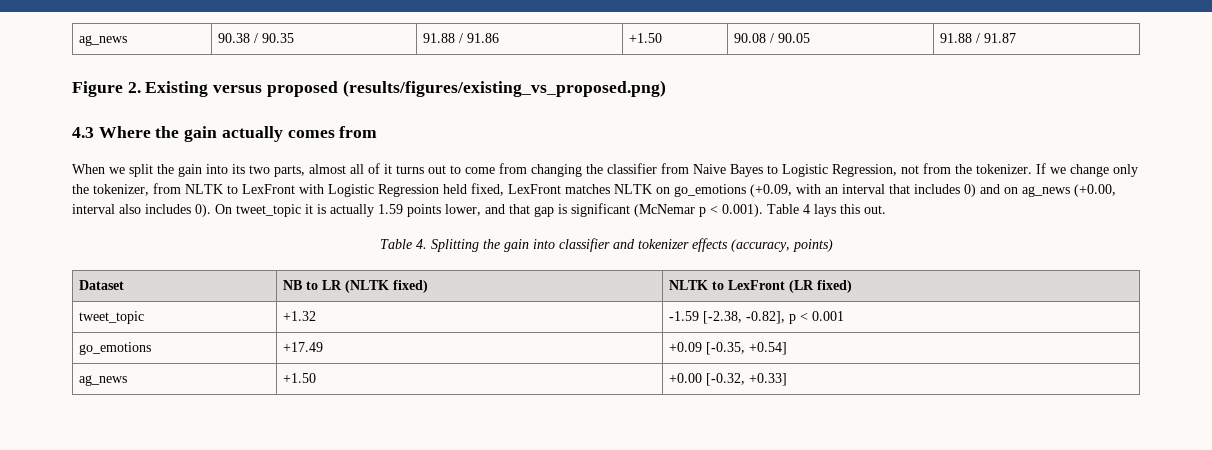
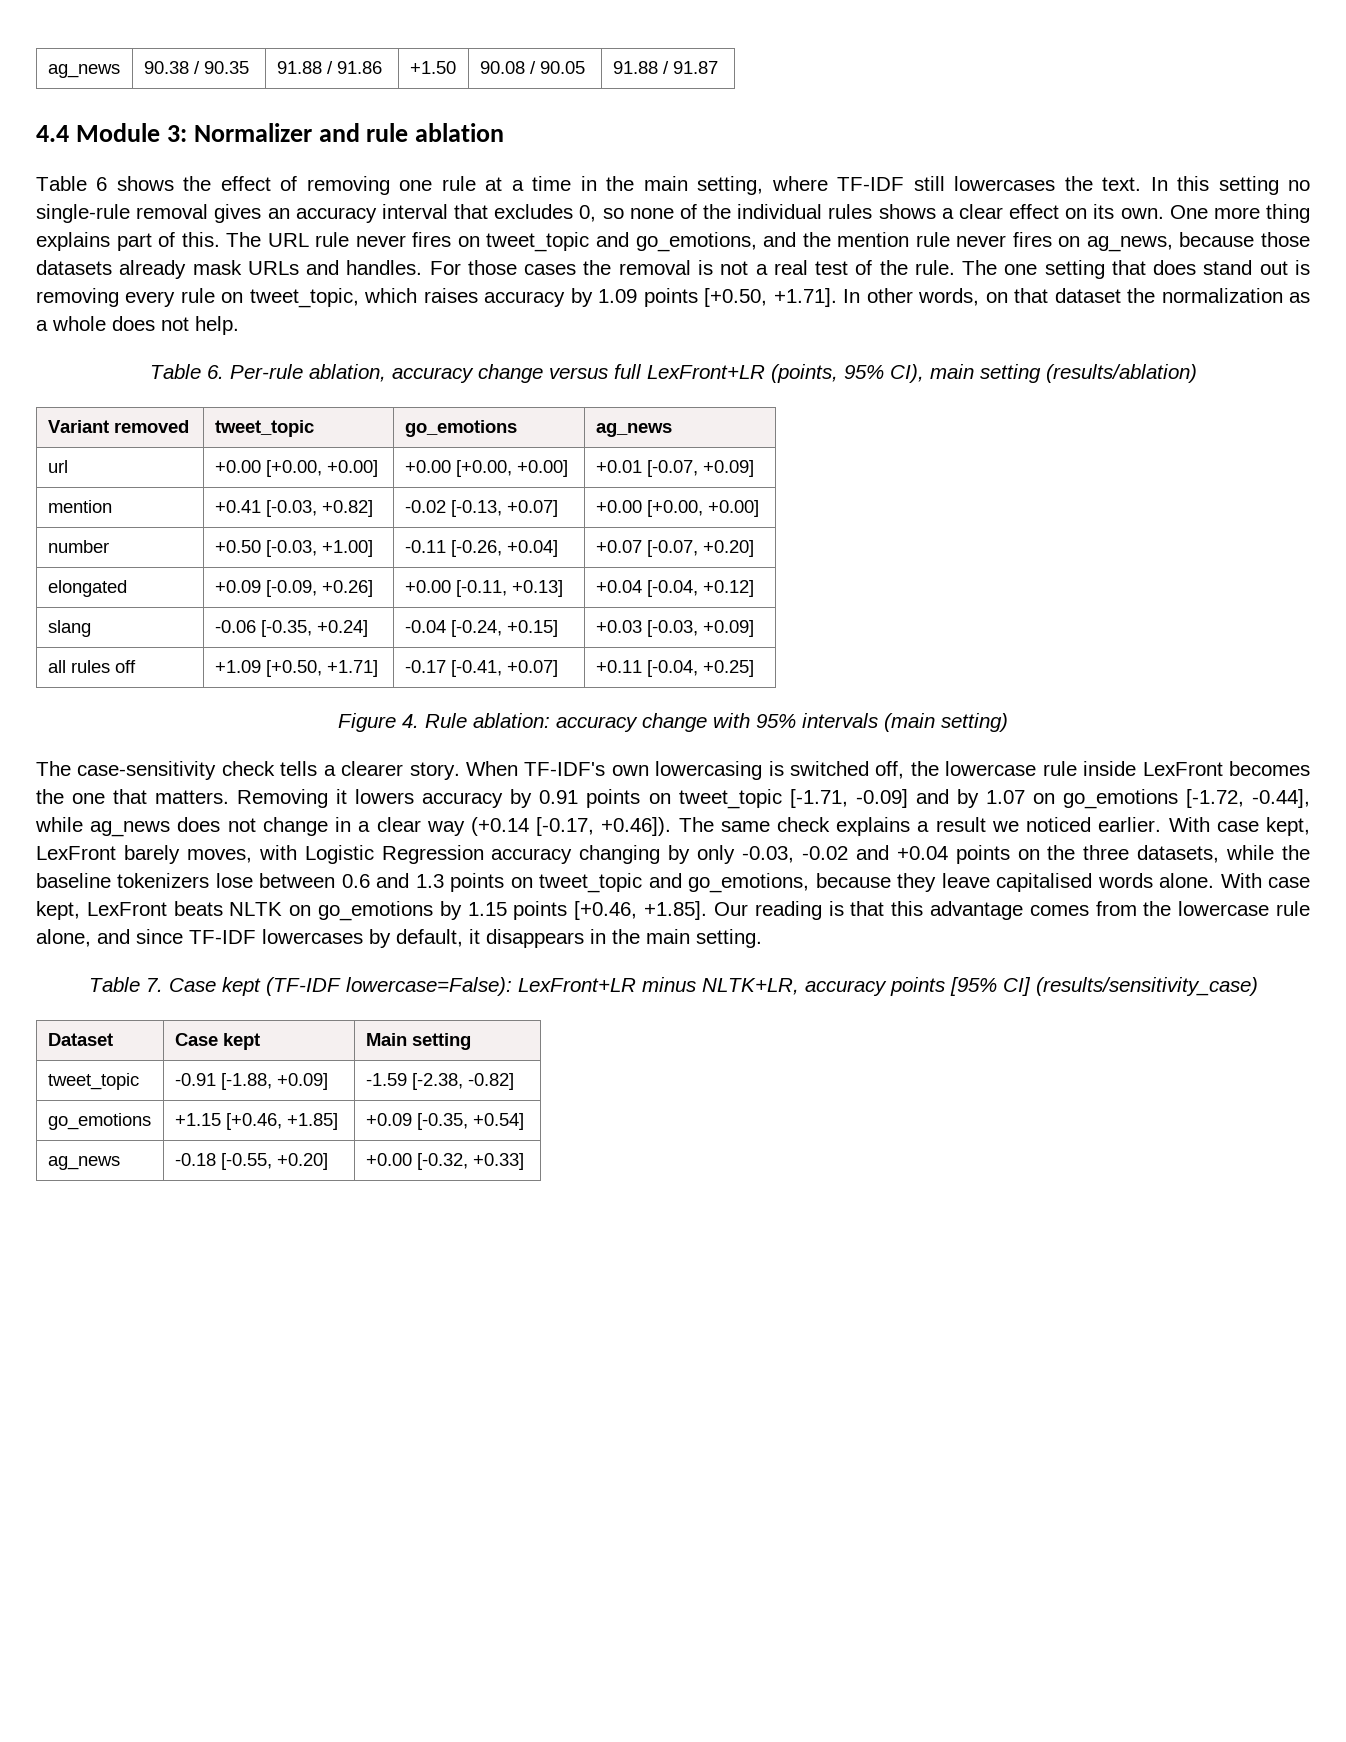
- Figure 2. Existing versus proposed (results/figures/existing_vs_proposed.png)
- 4.3 Where the gain actually comes from
- When we split the gain into its two parts, almost all of it turns out to come from changing the classifier from Naive Bayes to Logistic Regression, not from the tokenizer. If we change only the tokenizer, from NLTK to LexFront with Logistic Regression held fixed, LexFront matches NLTK on go_emotions (+0.09, with an interval that includes 0) and on ag_news (+0.00, interval also includes 0). On tweet_topic it is actually 1.59 points lower, and that gap is significant (McNemar p < 0.001). Table 4 lays this out.
- Table 4. Splitting the gain into classifier and tokenizer effects (accuracy, points)
- Dataset | NB to LR (NLTK fixed) | NLTK to LexFront (LR fixed)
- tweet_topic | +1.32 | -1.59 [-2.38, -0.82], p < 0.001
- go_emotions | +17.49 | +0.09 [-0.35, +0.54]
+ 4.4 Module 3: Normalizer and rule ablation
+ Table 6 shows the effect of removing one rule at a time in the main setting, where TF-IDF still lowercases the text. In this setting no single-rule removal gives an accuracy interval that excludes 0, so none of the individual rules shows a clear effect on its own. One more thing explains part of this. The URL rule never fires on tweet_topic and go_emotions, and the mention rule never fires on ag_news, because those datasets already mask URLs and handles. For those cases the removal is not a real test of the rule. The one setting that does stand out is removing every rule on tweet_topic, which raises accuracy by 1.09 points [+0.50, +1.71]. In other words, on that dataset the normalization as a whole does not help.
+ Table 6. Per-rule ablation, accuracy change versus full LexFront+LR (points, 95% CI), main setting (results/ablation)
+ Variant removed | tweet_topic | go_emotions | ag_news
+ url | +0.00 [+0.00, +0.00] | +0.00 [+0.00, +0.00] | +0.01 [-0.07, +0.09]
+ mention | +0.41 [-0.03, +0.82] | -0.02 [-0.13, +0.07] | +0.00 [+0.00, +0.00]
+ number | +0.50 [-0.03, +1.00] | -0.11 [-0.26, +0.04] | +0.07 [-0.07, +0.20]
+ elongated | +0.09 [-0.09, +0.26] | +0.00 [-0.11, +0.13] | +0.04 [-0.04, +0.12]
+ slang | -0.06 [-0.35, +0.24] | -0.04 [-0.24, +0.15] | +0.03 [-0.03, +0.09]
+ all rules off | +1.09 [+0.50, +1.71] | -0.17 [-0.41, +0.07] | +0.11 [-0.04, +0.25]
+ Figure 4. Rule ablation: accuracy change with 95% intervals (main setting)
+ The case-sensitivity check tells a clearer story. When TF-IDF's own lowercasing is switched off, the lowercase rule inside LexFront becomes the one that matters. Removing it lowers accuracy by 0.91 points on tweet_topic [-1.71, -0.09] and by 1.07 on go_emotions [-1.72, -0.44], while ag_news does not change in a clear way (+0.14 [-0.17, +0.46]). The same check explains a result we noticed earlier. With case kept, LexFront barely moves, with Logistic Regression accuracy changing by only -0.03, -0.02 and +0.04 points on the three datasets, while the baseline tokenizers lose between 0.6 and 1.3 points on tweet_topic and go_emotions, because they leave capitalised words alone. With case kept, LexFront beats NLTK on go_emotions by 1.15 points [+0.46, +1.85]. Our reading is that this advantage comes from the lowercase rule alone, and since TF-IDF lowercases by default, it disappears in the main setting.
+ Table 7. Case kept (TF-IDF lowercase=False): LexFront+LR minus NLTK+LR, accuracy points [95% CI] (results/sensitivity_case)
+ Dataset | Case kept | Main setting
+ tweet_topic | -0.91 [-1.88, +0.09] | -1.59 [-2.38, -0.82]
+ go_emotions | +1.15 [+0.46, +1.85] | +0.09 [-0.35, +0.54]
- ag_news | +1.50 | +0.00 [-0.32, +0.33]
+ ag_news | -0.18 [-0.55, +0.20] | +0.00 [-0.32, +0.33]

